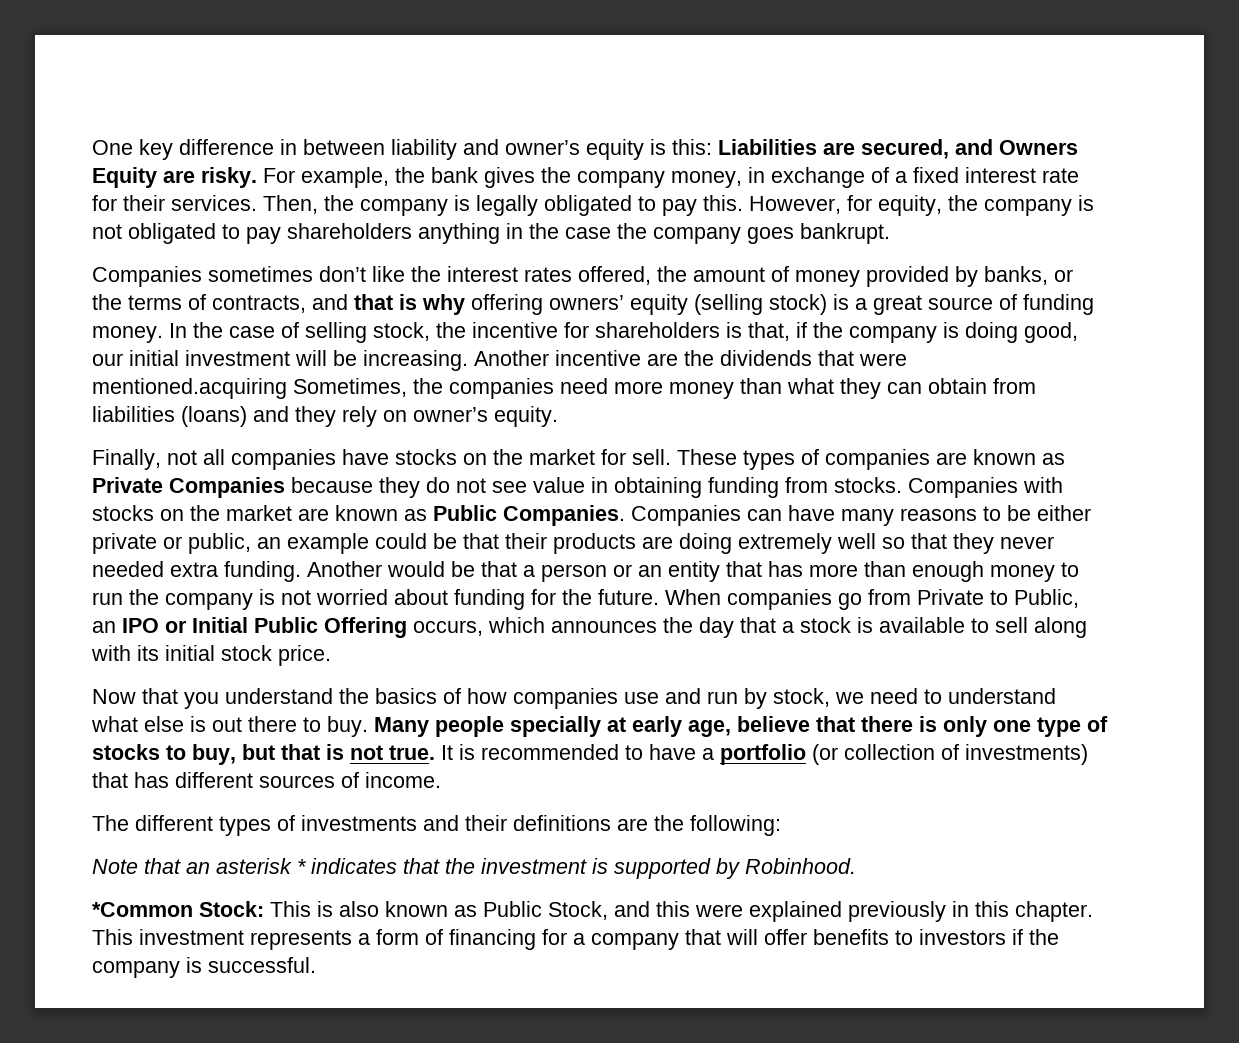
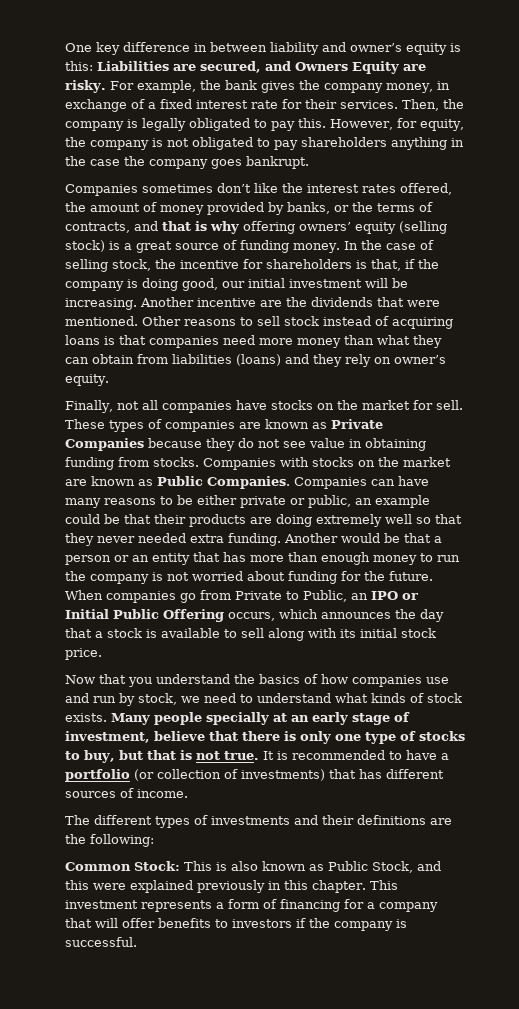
- Another incentive are the dividends that were mentioned.acquiring Sometimes, the companies need more money than what they can obtain from liabilities (loans) and they rely on owner’s equity.
+ Another incentive are the dividends that were mentioned. Other reasons to sell stock instead of acquiring loans is that companies need more money than what they can obtain from liabilities (loans) and they rely on owner’s equity.
- Now that you understand the basics of how companies use and run by stock, we need to understand what else is out there to buy. Many people specially at early age, believe that there is only one type of stocks to buy, but that is not true.
+ Now that you understand the basics of how companies use and run by stock, we need to understand what kinds of stock exists. Many people specially at an early stage of investment, believe that there is only one type of stocks to buy, but that is not true.
- Note that an asterisk * indicates that the investment is supported by Robinhood.
- *Common Stock: This is also known as Public Stock, and this were explained previously in this chapter.
+ Common Stock: This is also known as Public Stock, and this were explained previously in this chapter.

